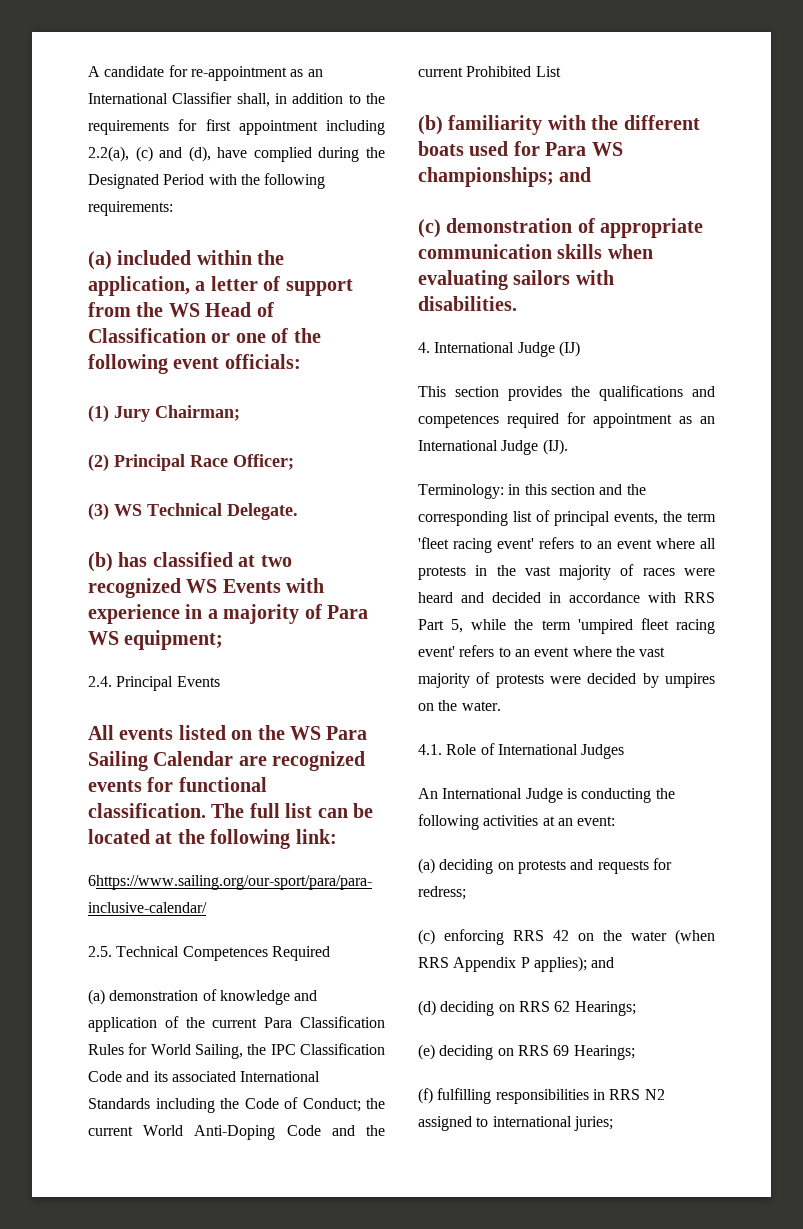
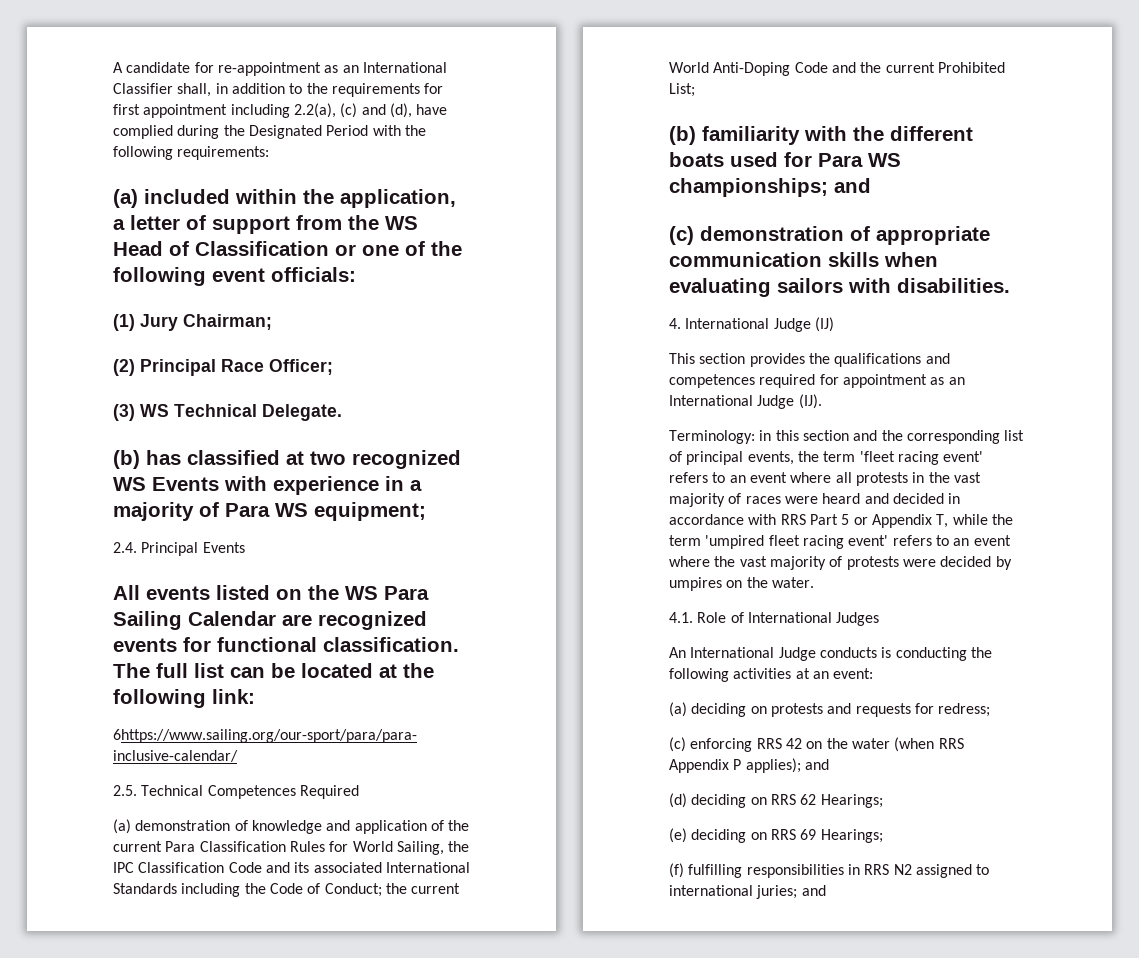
- (a) demonstration of knowledge and application of the current Para Classification Rules for World Sailing, the IPC Classification Code and its associated International Standards including the Code of Conduct; the current World Anti-Doping Code and the current Prohibited List
+ (a) demonstration of knowledge and application of the current Para Classification Rules for World Sailing, the IPC Classification Code and its associated International Standards including the Code of Conduct; the current World Anti-Doping Code and the current Prohibited List;
- in this section and the corresponding list of principal events, the term 'fleet racing event' refers to an event where all protests in the vast majority of races were heard and decided in accordance with RRS Part 5, while the term 'umpired fleet racing event' refers to an event where the vast majority of protests were decided by umpires on the water.
+ in this section and the corresponding list of principal events, the term 'fleet racing event' refers to an event where all protests in the vast majority of races were heard and decided in accordance with RRS Part 5 or Appendix T, while the term 'umpired fleet racing event' refers to an event where the vast majority of protests were decided by umpires on the water.
- An International Judge is conducting the following activities at an event:
+ An International Judge conducts is conducting the following activities at an event:
- (f) fulfilling responsibilities in RRS N2 assigned to international juries;
+ (f) fulfilling responsibilities in RRS N2 assigned to international juries; and

